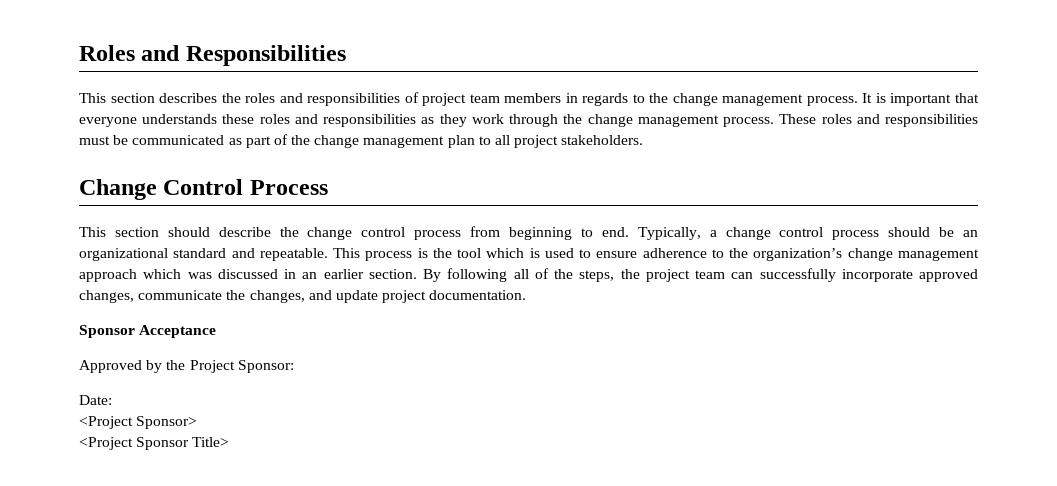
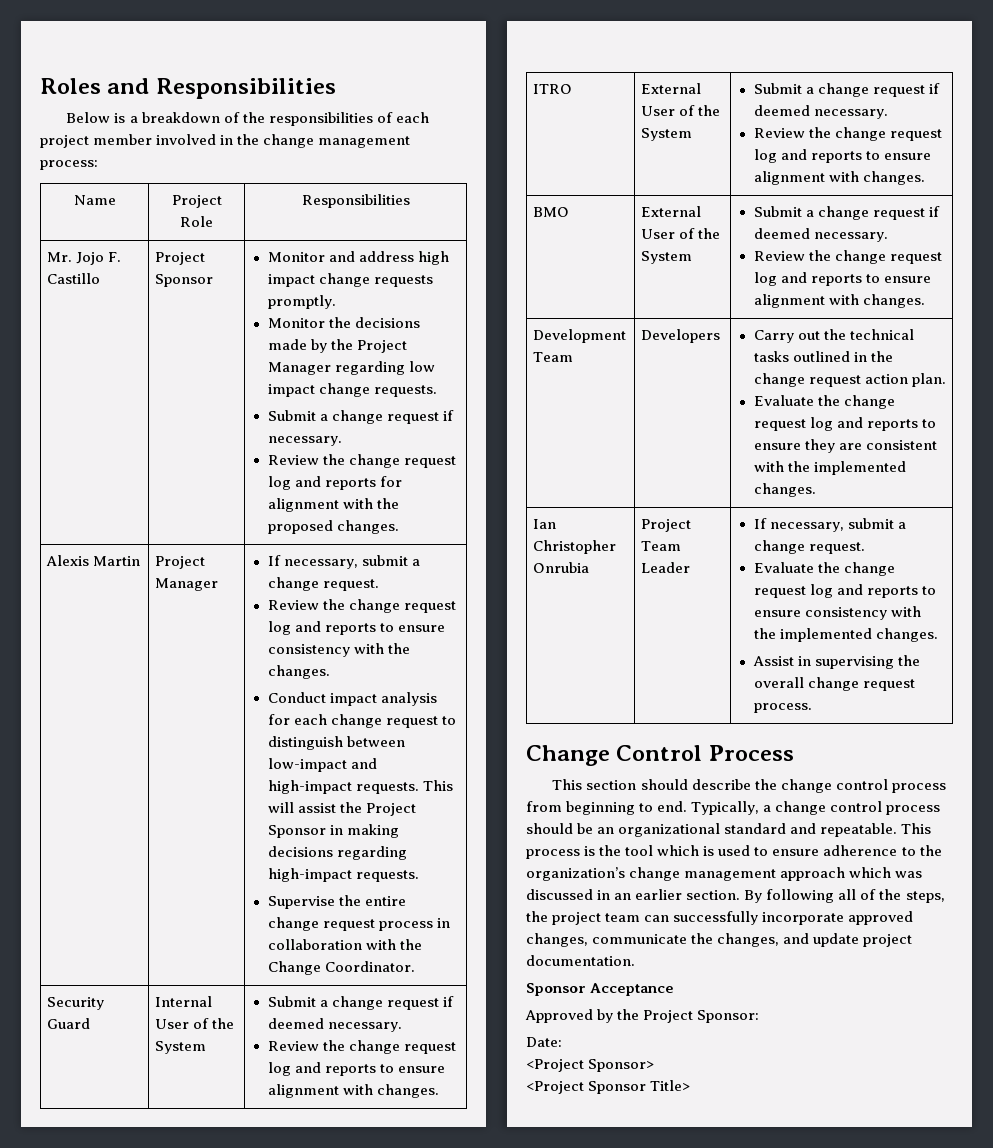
- This section describes the roles and responsibilities of project team members in regards to the change management process. It is important that everyone understands these roles and responsibilities as they work through the change management process. These roles and responsibilities must be communicated as part of the change management plan to all project stakeholders.
+ Below is a breakdown of the responsibilities of each project member involved in the change management process:
+ Name | Project Role | Responsibilities
+ Mr. Jojo F. Castillo | Project Sponsor | Monitor and address high impact change requests promptly.
+ Monitor the decisions made by the Project Manager regarding low impact change requests.
+ Submit a change request if necessary.
+ Review the change request log and reports for alignment with the proposed changes.
+ Alexis Martin | Project Manager | If necessary, submit a change request.
+ Review the change request log and reports to ensure consistency with the changes.
+ Conduct impact analysis for each change request to distinguish between low-impact and high-impact requests. This will assist the Project Sponsor in making decisions regarding high-impact requests.
+ Supervise the entire change request process in collaboration with the Change Coordinator.
+ Security Guard | Internal User of the System | Submit a change request if deemed necessary.
+ Review the change request log and reports to ensure alignment with changes.
+ ITRO | External User of the System | Submit a change request if deemed necessary.
+ Review the change request log and reports to ensure alignment with changes.
+ BMO | External User of the System | Submit a change request if deemed necessary.
+ Review the change request log and reports to ensure alignment with changes.
+ Development Team | Developers | Carry out the technical tasks outlined in the change request action plan.
+ Evaluate the change request log and reports to ensure they are consistent with the implemented changes.
+ Ian Christopher Onrubia | Project Team Leader | If necessary, submit a change request.
+ Evaluate the change request log and reports to ensure consistency with the implemented changes.
+ Assist in supervising the overall change request process.

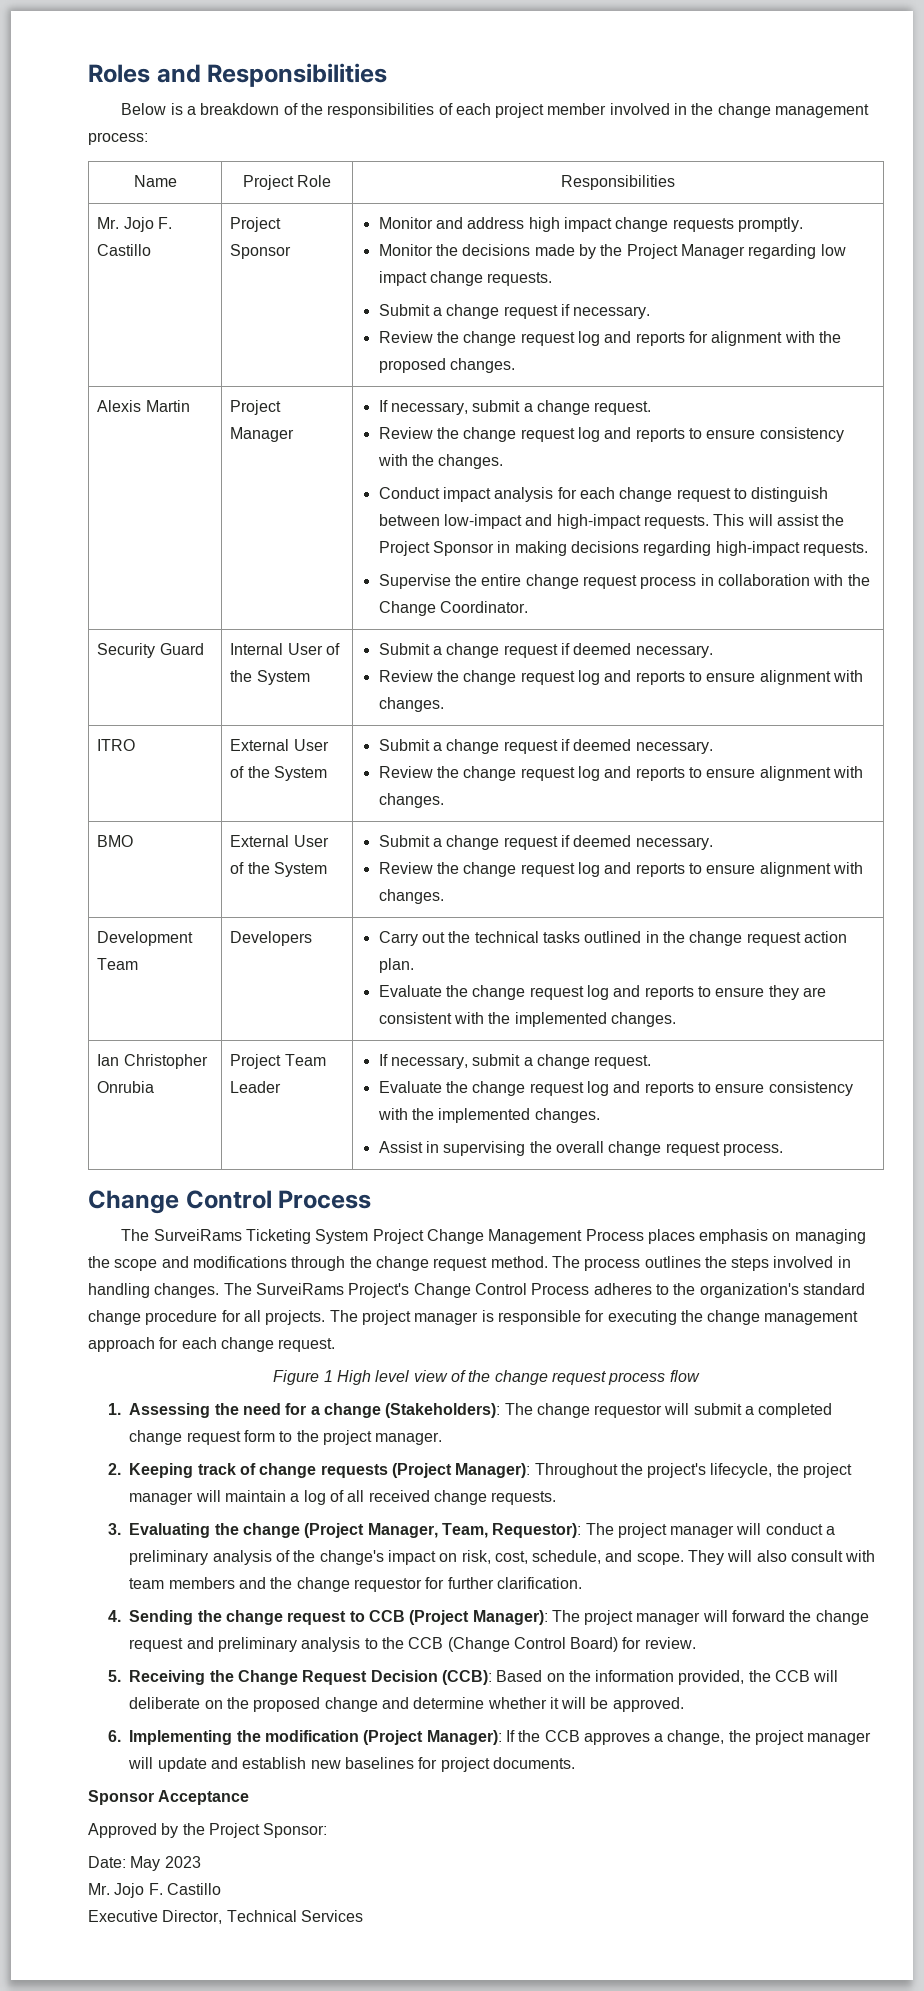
- This section should describe the change control process from beginning to end. Typically, a change control process should be an organizational standard and repeatable. This process is the tool which is used to ensure adherence to the organization’s change management approach which was discussed in an earlier section. By following all of the steps, the project team can successfully incorporate approved changes, communicate the changes, and update project documentation.
+ The SurveiRams Ticketing System Project Change Management Process places emphasis on managing the scope and modifications through the change request method. The process outlines the steps involved in handling changes. The SurveiRams Project's Change Control Process adheres to the organization's standard change procedure for all projects. The project manager is responsible for executing the change management approach for each change request.
+ Figure 1 High level view of the change request process flow
+ 1. Assessing the need for a change (Stakeholders): The change requestor will submit a completed change request form to the project manager.
+ 2. Keeping track of change requests (Project Manager): Throughout the project's lifecycle, the project manager will maintain a log of all received change requests.
+ 3. Evaluating the change (Project Manager, Team, Requestor): The project manager will conduct a preliminary analysis of the change's impact on risk, cost, schedule, and scope. They will also consult with team members and the change requestor for further clarification.
+ 4. Sending the change request to CCB (Project Manager): The project manager will forward the change request and preliminary analysis to the CCB (Change Control Board) for review.
+ 5. Receiving the Change Request Decision (CCB): Based on the information provided, the CCB will deliberate on the proposed change and determine whether it will be approved.
+ 6. Implementing the modification (Project Manager): If the CCB approves a change, the project manager will update and establish new baselines for project documents.
- Date:
- <Project Sponsor>
- <Project Sponsor Title>
+ Date: May 2023
+ Mr. Jojo F. Castillo
+ Executive Director, Technical Services

